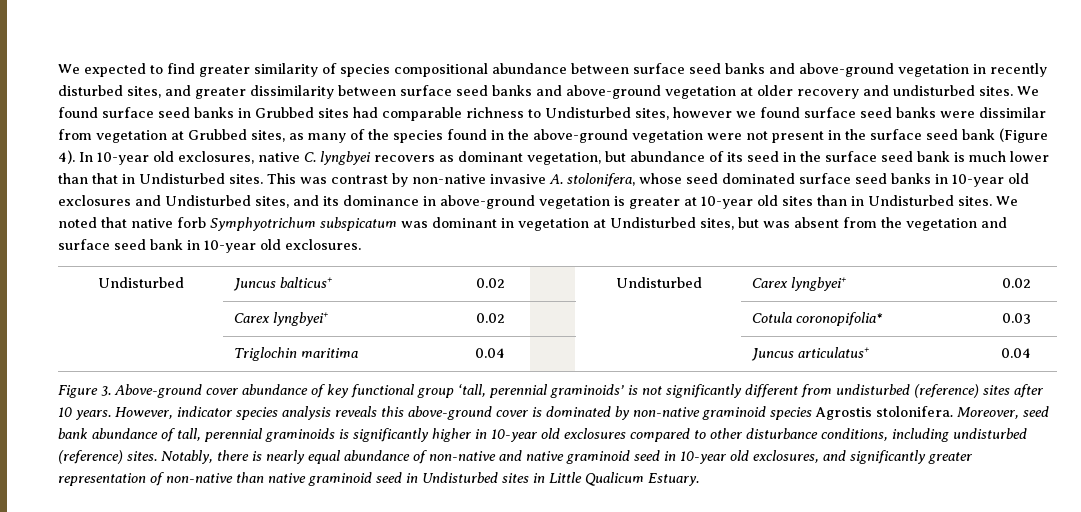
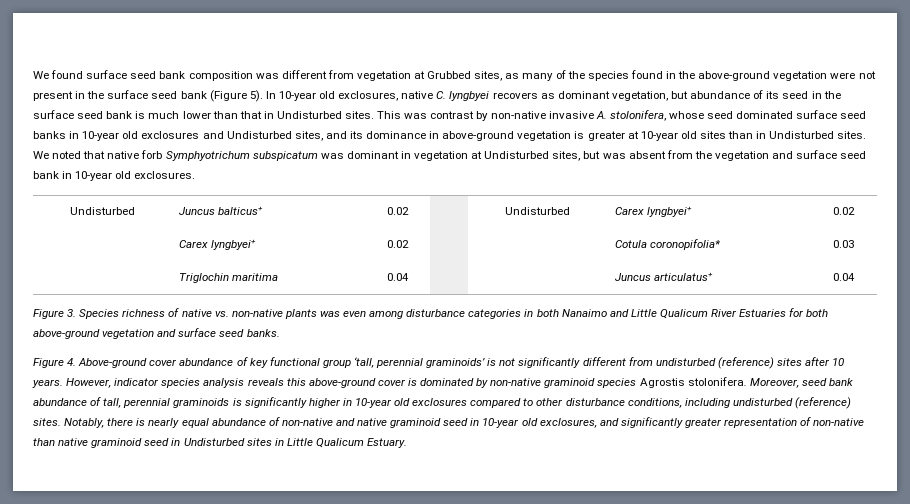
- We expected to find greater similarity of species compositional abundance between surface seed banks and above-ground vegetation in recently disturbed sites, and greater dissimilarity between surface seed banks and above-ground vegetation at older recovery and undisturbed sites. We found surface seed banks in Grubbed sites had comparable richness to Undisturbed sites, however we found surface seed banks were dissimilar from vegetation at Grubbed sites, as many of the species found in the above-ground vegetation were not present in the surface seed bank (Figure 4).
+ We found surface seed bank composition was different from vegetation at Grubbed sites, as many of the species found in the above-ground vegetation were not present in the surface seed bank (Figure 5).
- Figure 3. Above-ground cover abundance of key functional group ‘tall, perennial graminoids’ is not significantly different from undisturbed (reference) sites after 10 years.
+ Figure 3. Species richness of native vs. non-native plants was even among disturbance categories in both Nanaimo and Little Qualicum River Estuaries for both above-ground vegetation and surface seed banks.
+ Figure 4. Above-ground cover abundance of key functional group ‘tall, perennial graminoids’ is not significantly different from undisturbed (reference) sites after 10 years.

